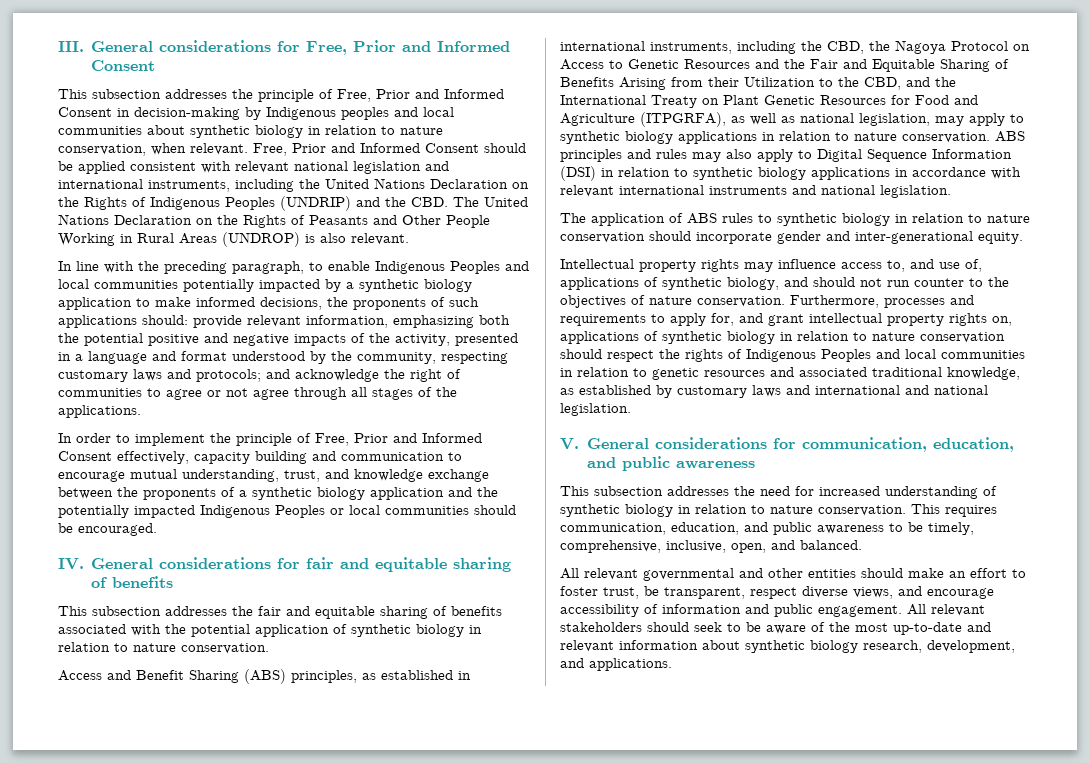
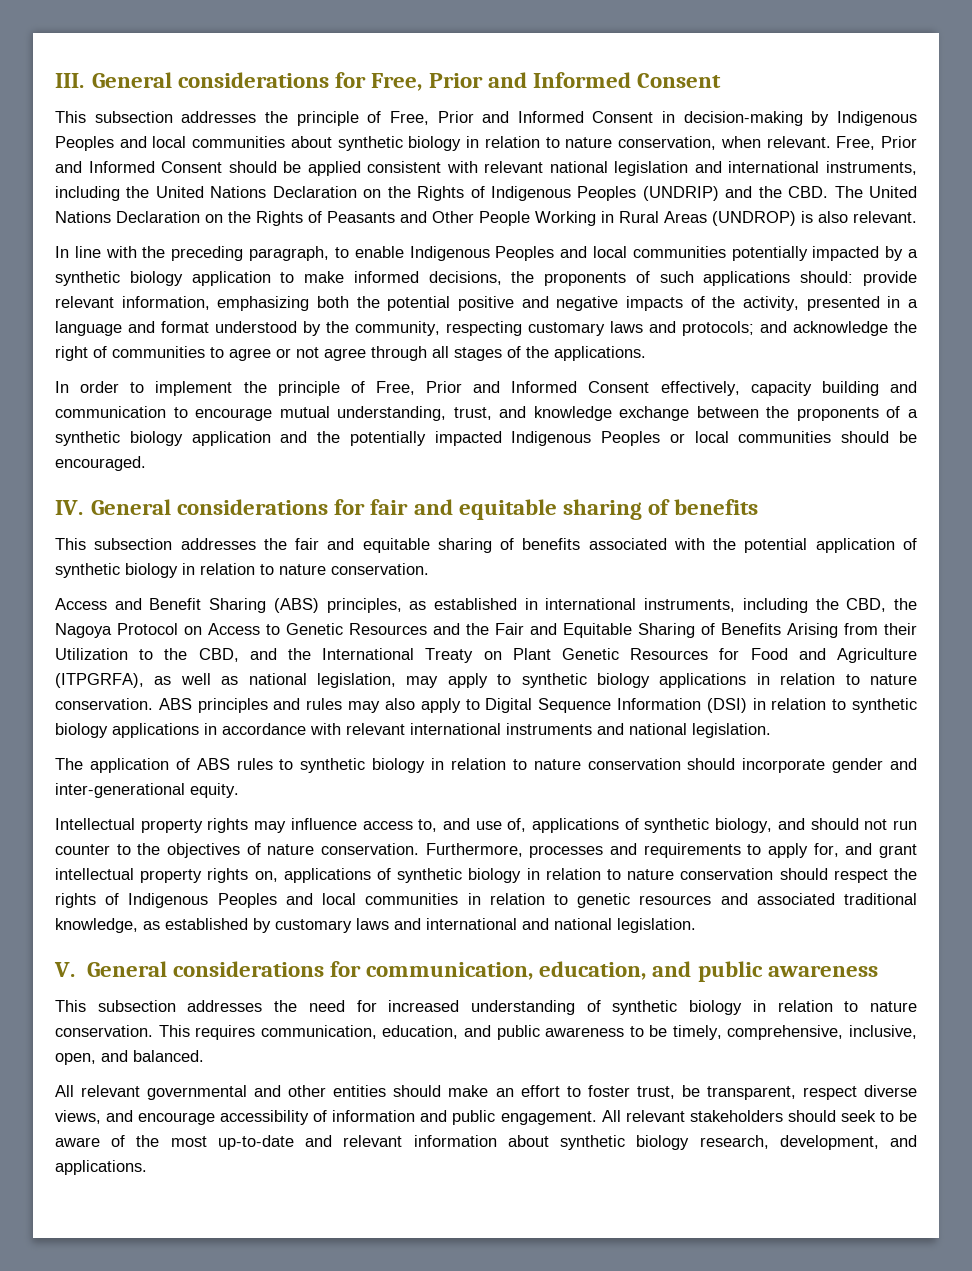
- This subsection addresses the principle of Free, Prior and Informed Consent in decision-making by Indigenous peoples and local communities about synthetic biology in relation to nature conservation, when relevant.
+ This subsection addresses the principle of Free, Prior and Informed Consent in decision-making by Indigenous Peoples and local communities about synthetic biology in relation to nature conservation, when relevant.

